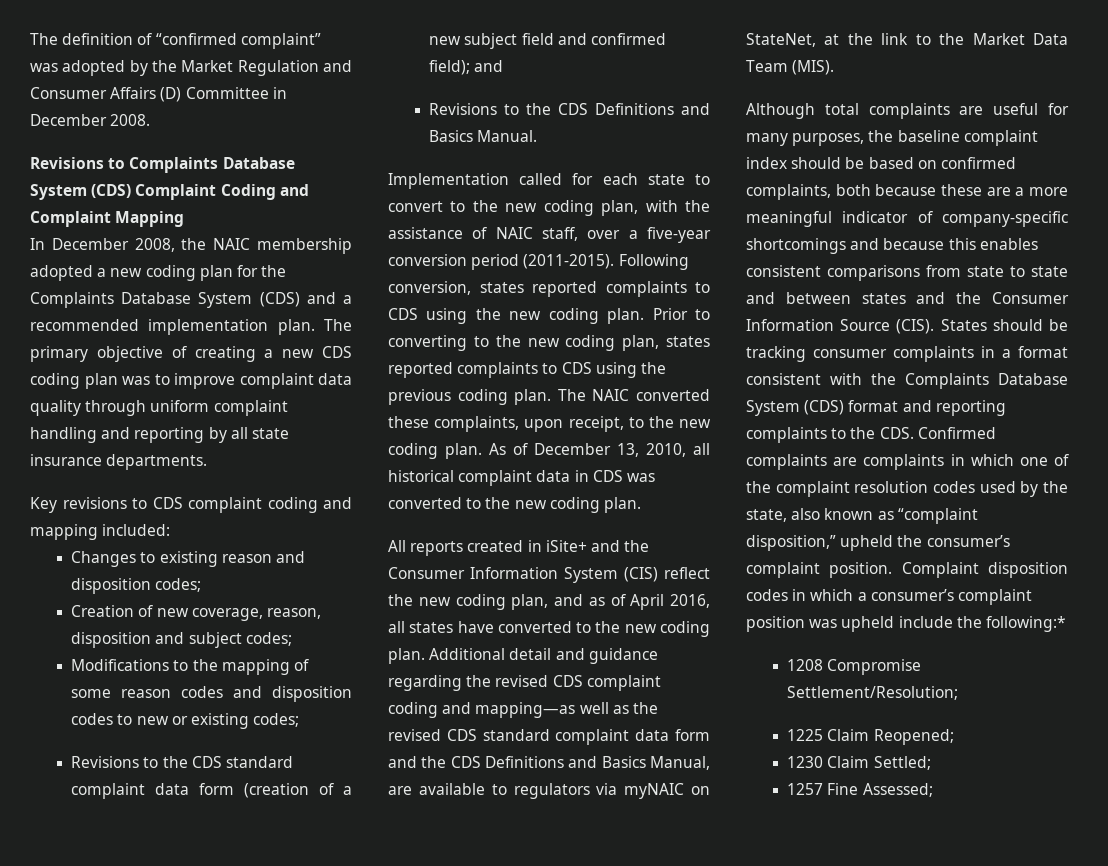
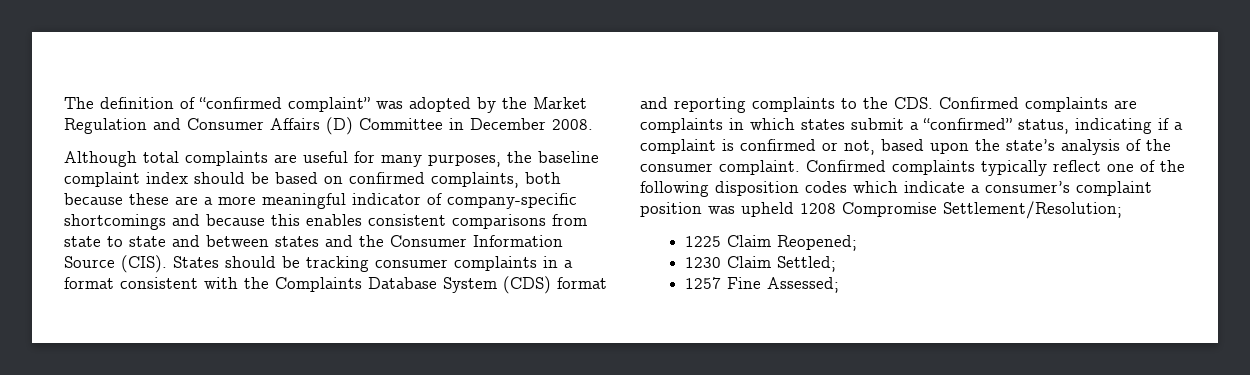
- Revisions to Complaints Database System (CDS) Complaint Coding and Complaint Mapping
- In December 2008, the NAIC membership adopted a new coding plan for the Complaints Database System (CDS) and a recommended implementation plan. The primary objective of creating a new CDS coding plan was to improve complaint data quality through uniform complaint handling and reporting by all state insurance departments.
- Key revisions to CDS complaint coding and mapping included:
- Changes to existing reason and disposition codes;
- Creation of new coverage, reason, disposition and subject codes;
- Modifications to the mapping of some reason codes and disposition codes to new or existing codes;
- Revisions to the CDS standard complaint data form (creation of a new subject field and confirmed field); and
- Revisions to the CDS Definitions and Basics Manual.
- Implementation called for each state to convert to the new coding plan, with the assistance of NAIC staff, over a five-year conversion period (2011-2015). Following conversion, states reported complaints to CDS using the new coding plan. Prior to converting to the new coding plan, states reported complaints to CDS using the previous coding plan. The NAIC converted these complaints, upon receipt, to the new coding plan. As of December 13, 2010, all historical complaint data in CDS was converted to the new coding plan.
- All reports created in iSite+ and the Consumer Information System (CIS) reflect the new coding plan, and as of April 2016, all states have converted to the new coding plan. Additional detail and guidance regarding the revised CDS complaint coding and mapping—as well as the revised CDS standard complaint data form and the CDS Definitions and Basics Manual, are available to regulators via myNAIC on StateNet, at the link to the Market Data Team (MIS).
- States should be tracking consumer complaints in a format consistent with the Complaints Database System (CDS) format and reporting complaints to the CDS. Confirmed complaints are complaints in which one of the complaint resolution codes used by the state, also known as “complaint disposition,” upheld the consumer’s complaint position. Complaint disposition codes in which a consumer’s complaint position was upheld include the following:*
- 1208 Compromise Settlement/Resolution;
+ States should be tracking consumer complaints in a format consistent with the Complaints Database System (CDS) format and reporting complaints to the CDS. Confirmed complaints are complaints in which states submit a “confirmed” status, indicating if a complaint is confirmed or not, based upon the state’s analysis of the consumer complaint. Confirmed complaints typically reflect one of the following disposition codes which indicate a consumer’s complaint position was upheld 1208 Compromise Settlement/Resolution;

